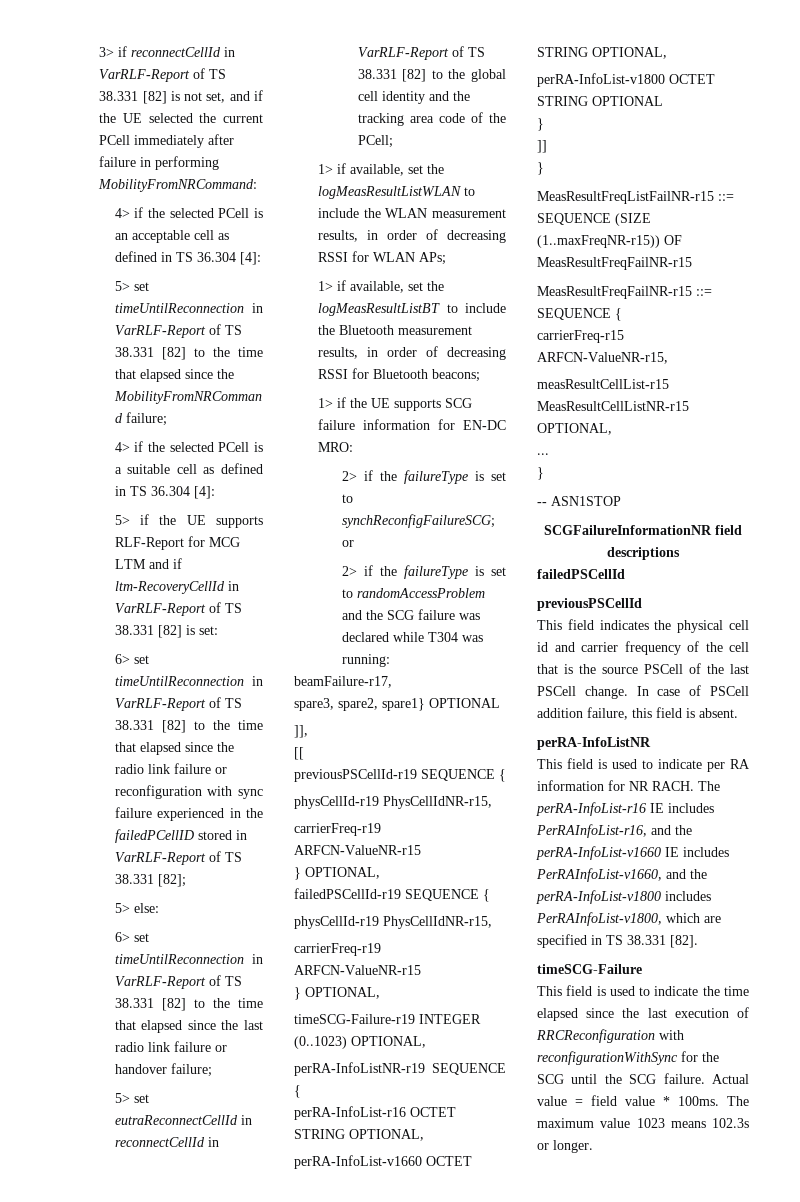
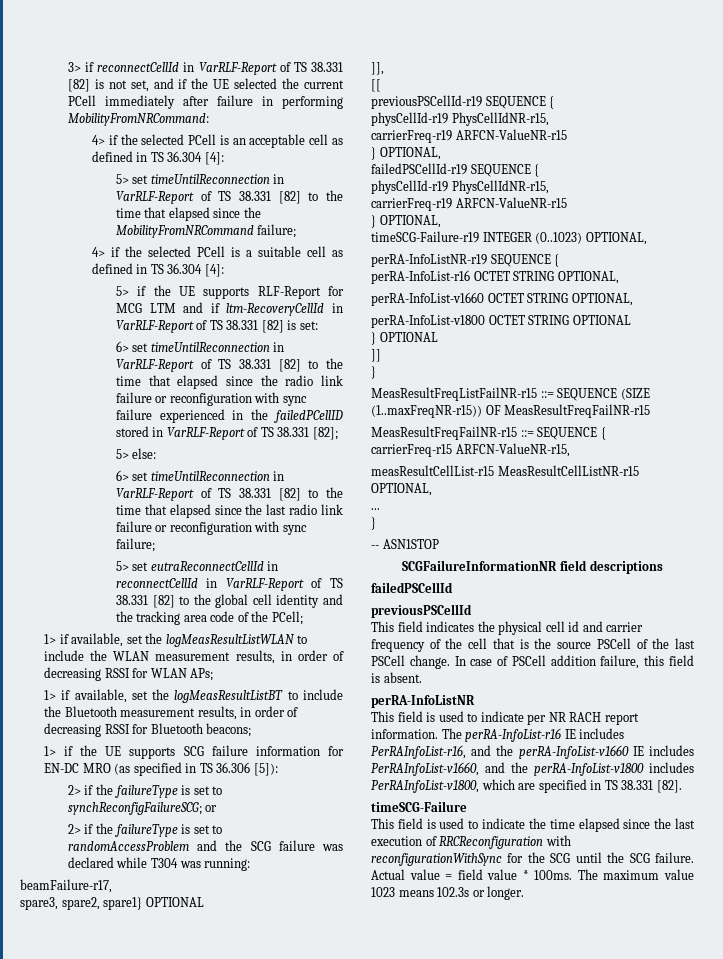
- 6> set timeUntilReconnection in VarRLF-Report of TS 38.331 [82] to the time that elapsed since the last radio link failure or handover failure;
+ 6> set timeUntilReconnection in VarRLF-Report of TS 38.331 [82] to the time that elapsed since the last radio link failure or reconfiguration with sync failure;
- 1> if the UE supports SCG failure information for EN-DC MRO:
+ 1> if the UE supports SCG failure information for EN-DC MRO (as specified in TS 36.306 [5]):
  perRA-InfoList-v1800 OCTET STRING OPTIONAL
- }
+ } OPTIONAL
- This field is used to indicate per RA information for NR RACH.
+ This field is used to indicate per NR RACH report information.

